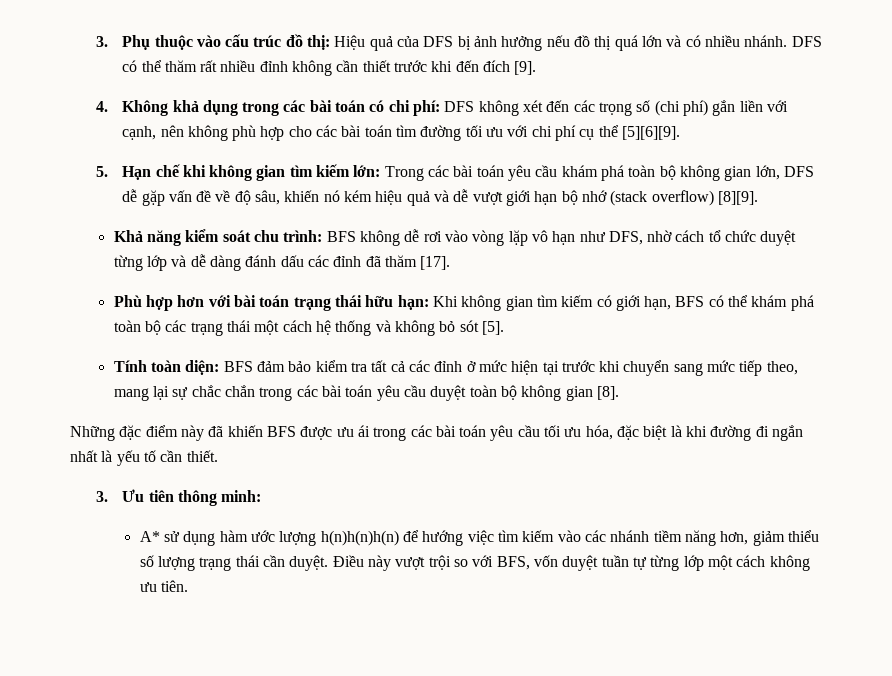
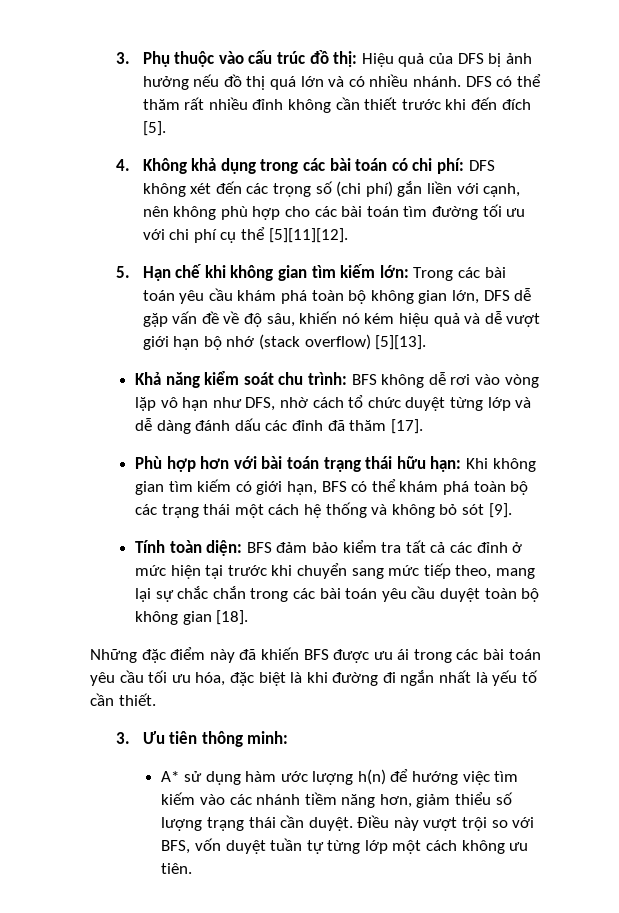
- DFS có thể thăm rất nhiều đỉnh không cần thiết trước khi đến đích [9].
+ DFS có thể thăm rất nhiều đỉnh không cần thiết trước khi đến đích [5].
- 4. Không khả dụng trong các bài toán có chi phí: DFS không xét đến các trọng số (chi phí) gắn liền với cạnh, nên không phù hợp cho các bài toán tìm đường tối ưu với chi phí cụ thể [5][6][9].
+ 4. Không khả dụng trong các bài toán có chi phí: DFS không xét đến các trọng số (chi phí) gắn liền với cạnh, nên không phù hợp cho các bài toán tìm đường tối ưu với chi phí cụ thể [5][11][12].
- 5. Hạn chế khi không gian tìm kiếm lớn: Trong các bài toán yêu cầu khám phá toàn bộ không gian lớn, DFS dễ gặp vấn đề về độ sâu, khiến nó kém hiệu quả và dễ vượt giới hạn bộ nhớ (stack overflow) [8][9].
+ 5. Hạn chế khi không gian tìm kiếm lớn: Trong các bài toán yêu cầu khám phá toàn bộ không gian lớn, DFS dễ gặp vấn đề về độ sâu, khiến nó kém hiệu quả và dễ vượt giới hạn bộ nhớ (stack overflow) [5][13].
- Phù hợp hơn với bài toán trạng thái hữu hạn: Khi không gian tìm kiếm có giới hạn, BFS có thể khám phá toàn bộ các trạng thái một cách hệ thống và không bỏ sót [5].
+ Phù hợp hơn với bài toán trạng thái hữu hạn: Khi không gian tìm kiếm có giới hạn, BFS có thể khám phá toàn bộ các trạng thái một cách hệ thống và không bỏ sót [9].
- Tính toàn diện: BFS đảm bảo kiểm tra tất cả các đỉnh ở mức hiện tại trước khi chuyển sang mức tiếp theo, mang lại sự chắc chắn trong các bài toán yêu cầu duyệt toàn bộ không gian [8].
+ Tính toàn diện: BFS đảm bảo kiểm tra tất cả các đỉnh ở mức hiện tại trước khi chuyển sang mức tiếp theo, mang lại sự chắc chắn trong các bài toán yêu cầu duyệt toàn bộ không gian [18].
- A* sử dụng hàm ước lượng h(n)h(n)h(n) để hướng việc tìm kiếm vào các nhánh tiềm năng hơn, giảm thiểu số lượng trạng thái cần duyệt.
+ A* sử dụng hàm ước lượng h(n) để hướng việc tìm kiếm vào các nhánh tiềm năng hơn, giảm thiểu số lượng trạng thái cần duyệt.

